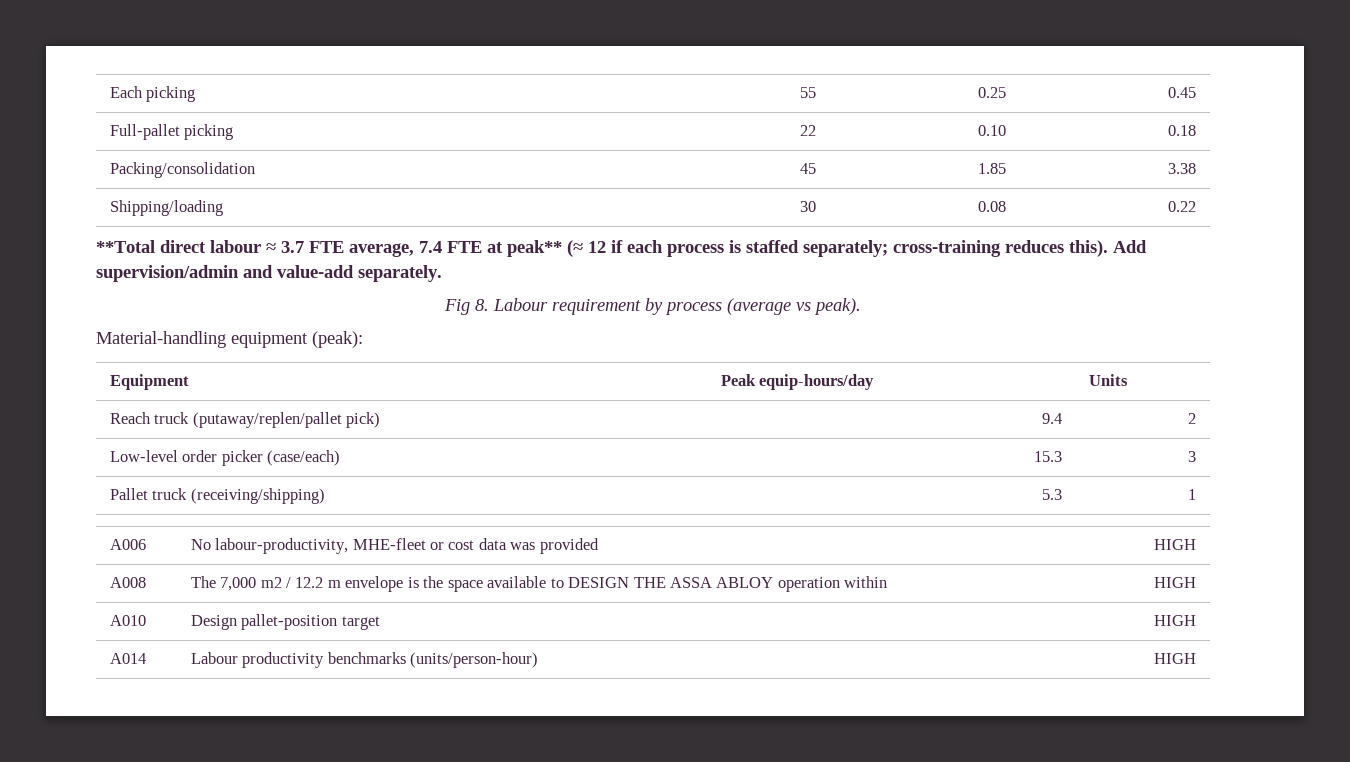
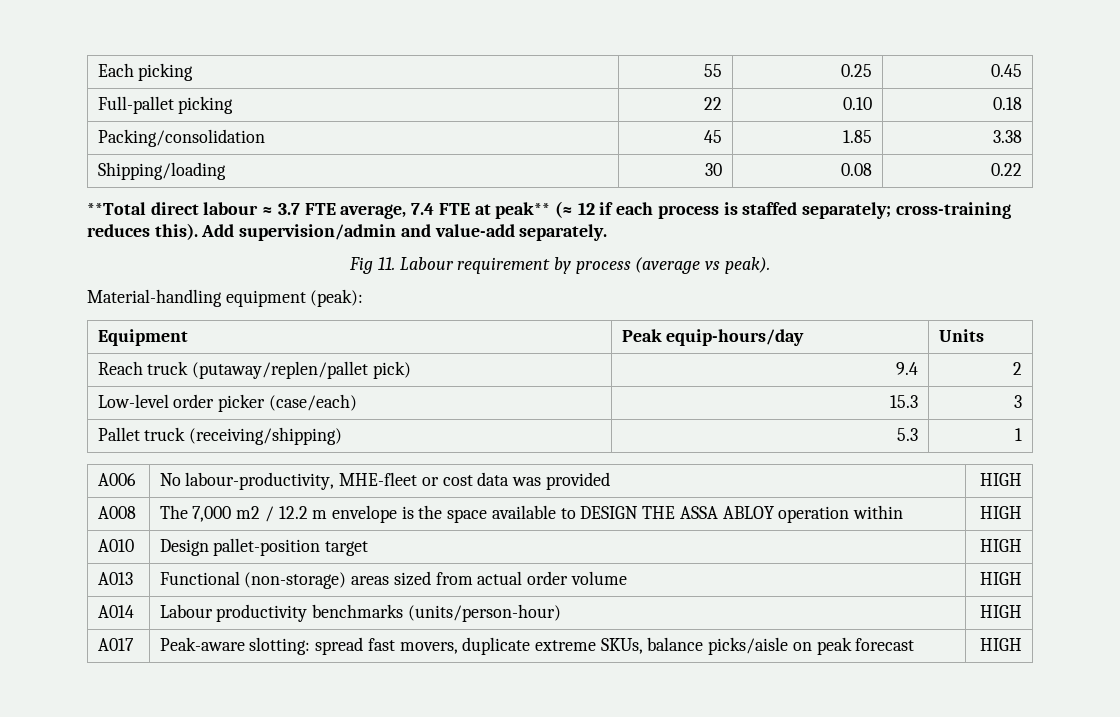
- Fig 8. Labour requirement by process (average vs peak).
+ Fig 11. Labour requirement by process (average vs peak).
+ A013 | Functional (non-storage) areas sized from actual order volume | HIGH
+ A017 | Peak-aware slotting: spread fast movers, duplicate extreme SKUs, balance picks/aisle on peak forecast | HIGH

